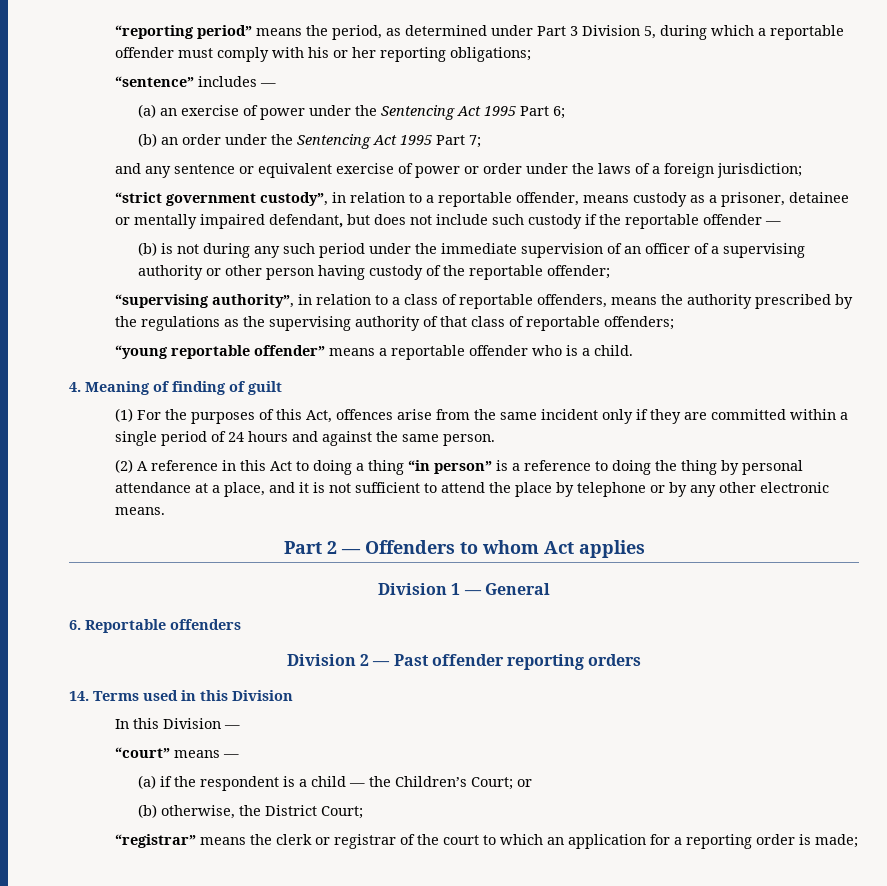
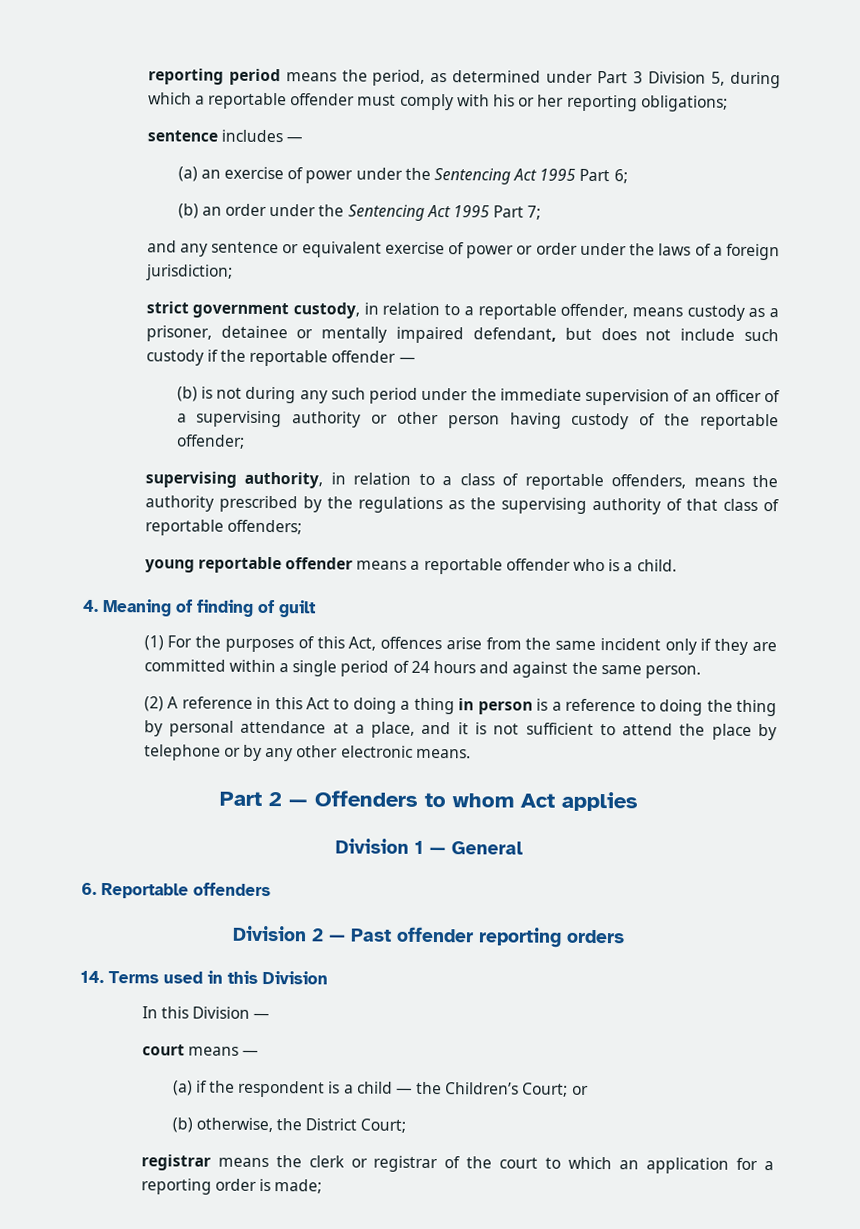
- “reporting period” means the period, as determined under Part 3 Division 5, during which a reportable offender must comply with his or her reporting obligations;
+ reporting period means the period, as determined under Part 3 Division 5, during which a reportable offender must comply with his or her reporting obligations;
- “sentence” includes —
+ sentence includes —
- “strict government custody”, in relation to a reportable offender, means custody as a prisoner, detainee or mentally impaired defendant, but does not include such custody if the reportable offender —
+ strict government custody, in relation to a reportable offender, means custody as a prisoner, detainee or mentally impaired defendant, but does not include such custody if the reportable offender —
- “supervising authority”, in relation to a class of reportable offenders, means the authority prescribed by the regulations as the supervising authority of that class of reportable offenders;
+ supervising authority, in relation to a class of reportable offenders, means the authority prescribed by the regulations as the supervising authority of that class of reportable offenders;
- “young reportable offender” means a reportable offender who is a child.
+ young reportable offender means a reportable offender who is a child.
- (2) A reference in this Act to doing a thing “in person” is a reference to doing the thing by personal attendance at a place, and it is not sufficient to attend the place by telephone or by any other electronic means.
+ (2) A reference in this Act to doing a thing in person is a reference to doing the thing by personal attendance at a place, and it is not sufficient to attend the place by telephone or by any other electronic means.
- “court” means —
+ court means —
- “registrar” means the clerk or registrar of the court to which an application for a reporting order is made;
+ registrar means the clerk or registrar of the court to which an application for a reporting order is made;

